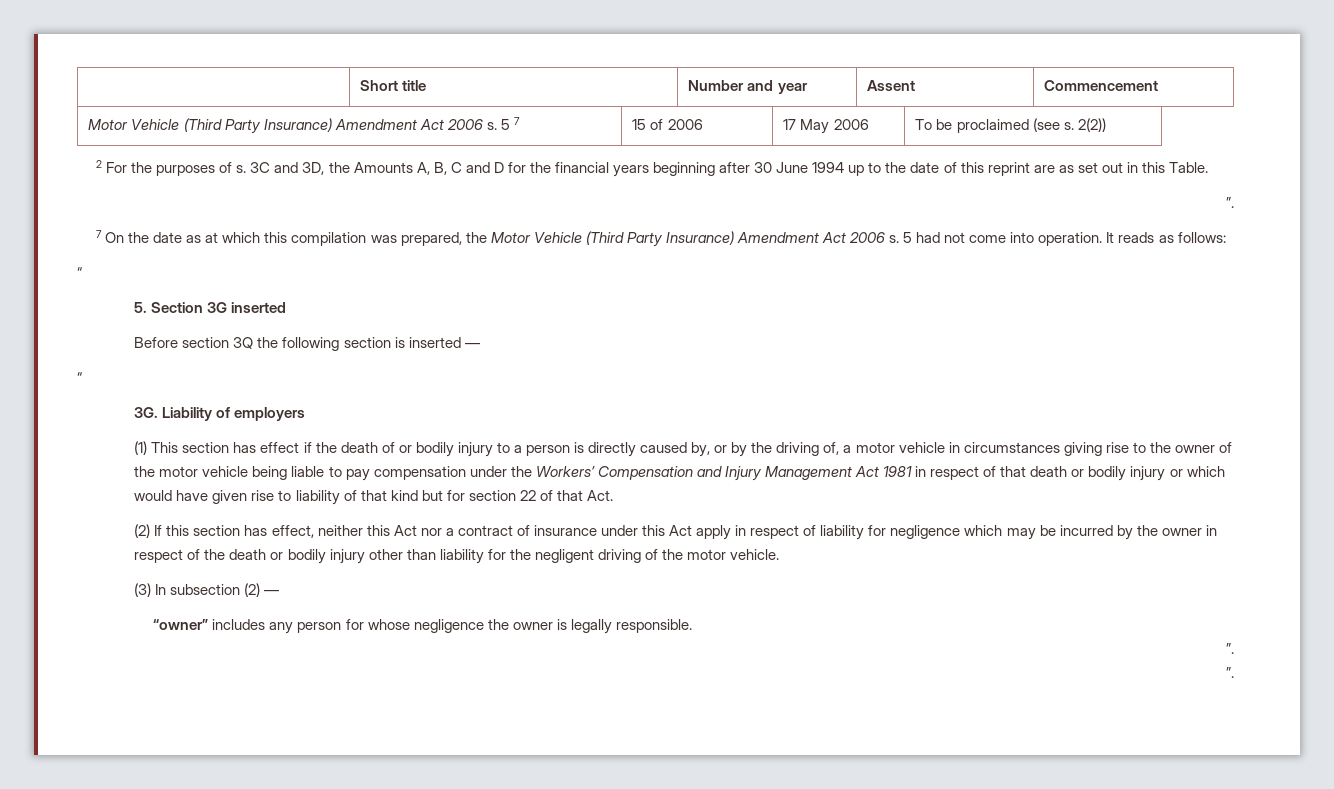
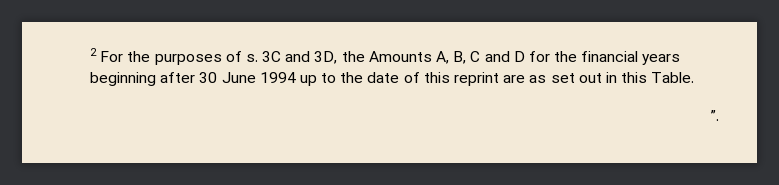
- | Short title | Number and year | Assent | Commencement
- Motor Vehicle (Third Party Insurance) Amendment Act 2006 s. 5 7 | 15 of 2006 | 17 May 2006 | To be proclaimed (see s. 2(2))
- 7 On the date as at which this compilation was prepared, the Motor Vehicle (Third Party Insurance) Amendment Act 2006 s. 5 had not come into operation. It reads as follows:
- “
- 5. Section 3G inserted
- Before section 3Q the following section is inserted —
- “
- 3G. Liability of employers
- (1) This section has effect if the death of or bodily injury to a person is directly caused by, or by the driving of, a motor vehicle in circumstances giving rise to the owner of the motor vehicle being liable to pay compensation under the Workers’ Compensation and Injury Management Act 1981 in respect of that death or bodily injury or which would have given rise to liability of that kind but for section 22 of that Act.
- (2) If this section has effect, neither this Act nor a contract of insurance under this Act apply in respect of liability for negligence which may be incurred by the owner in respect of the death or bodily injury other than liability for the negligent driving of the motor vehicle.
- (3) In subsection (2) —
- “owner” includes any person for whose negligence the owner is legally responsible.
- ”.
- ”.

